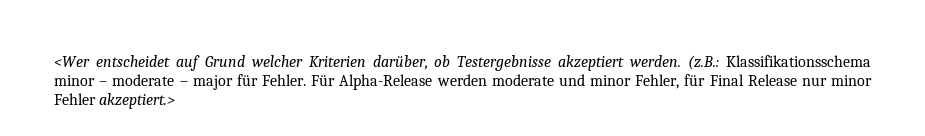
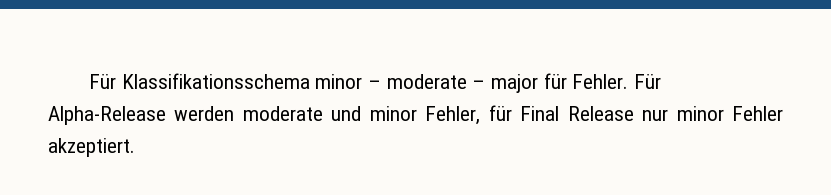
- <Wer entscheidet auf Grund welcher Kriterien darüber, ob Testergebnisse akzeptiert werden. (z.B.: Klassifikationsschema minor – moderate – major für Fehler.
+ Für Klassifikationsschema minor – moderate – major für Fehler.
- Für Alpha-Release werden moderate und minor Fehler, für Final Release nur minor Fehler akzeptiert.>
+ Für Alpha-Release werden moderate und minor Fehler, für Final Release nur minor Fehler akzeptiert.

